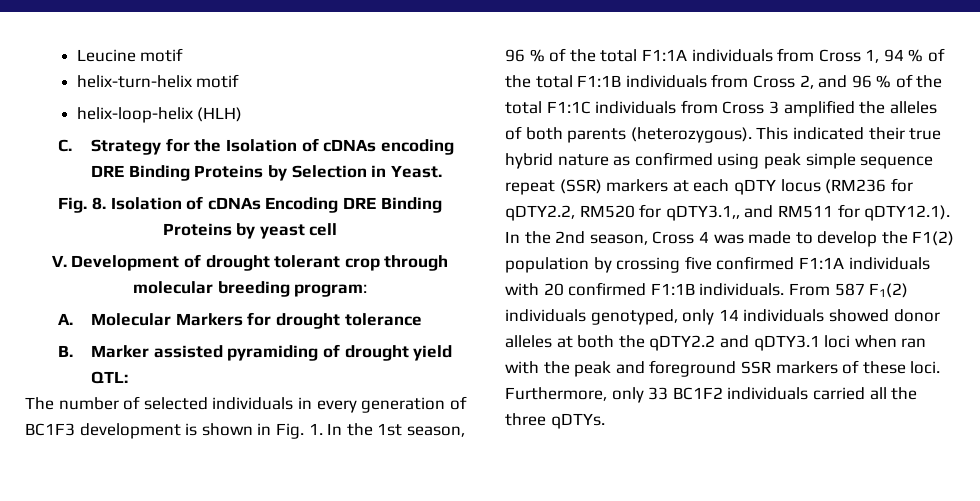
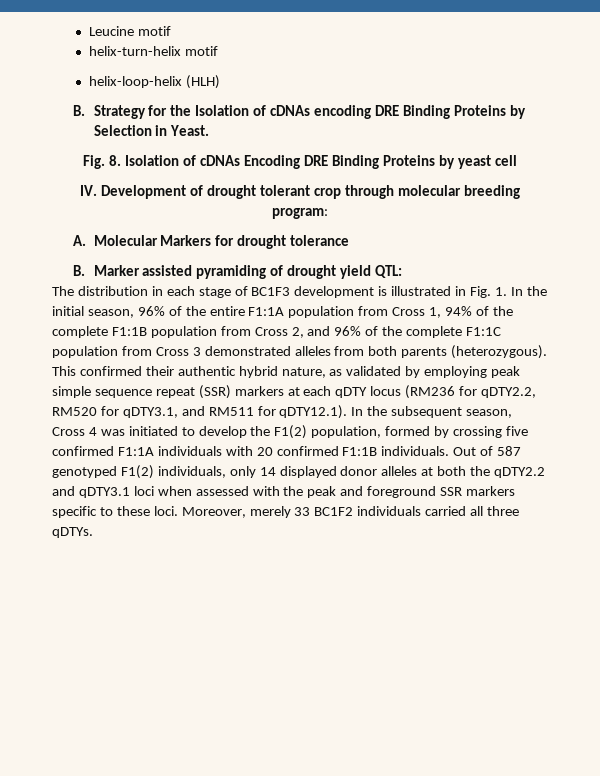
- C. Strategy for the Isolation of cDNAs encoding DRE Binding Proteins by Selection in Yeast.
+ B. Strategy for the Isolation of cDNAs encoding DRE Binding Proteins by Selection in Yeast.
- V. Development of drought tolerant crop through molecular breeding program:
+ IV. Development of drought tolerant crop through molecular breeding program:
- The number of selected individuals in every generation of BC1F3 development is shown in Fig. 1. In the 1st season, 96 % of the total F1:1A individuals from Cross 1, 94 % of the total F1:1B individuals from Cross 2, and 96 % of the total F1:1C individuals from Cross 3 amplified the alleles of both parents (heterozygous). This indicated their true hybrid nature as confirmed using peak simple sequence repeat (SSR) markers at each qDTY locus (RM236 for qDTY2.2, RM520 for qDTY3.1,, and RM511 for qDTY12.1). In the 2nd season, Cross 4 was made to develop the F1(2) population by crossing five confirmed F1:1A individuals with 20 confirmed F1:1B individuals.
+ The distribution in each stage of BC1F3 development is illustrated in Fig. 1. In the initial season, 96% of the entire F1:1A population from Cross 1, 94% of the complete F1:1B population from Cross 2, and 96% of the complete F1:1C population from Cross 3 demonstrated alleles from both parents (heterozygous). This confirmed their authentic hybrid nature, as validated by employing peak simple sequence repeat (SSR) markers at each qDTY locus (RM236 for qDTY2.2, RM520 for qDTY3.1, and RM511 for qDTY12.1). In the subsequent season, Cross 4 was initiated to develop the F1(2) population, formed by crossing five confirmed F1:1A individuals with 20 confirmed F1:1B individuals.
- From 587 F1(2) individuals genotyped, only 14 individuals showed donor alleles at both the qDTY2.2 and qDTY3.1 loci when ran with the peak and foreground SSR markers of these loci. Furthermore, only 33 BC1F2 individuals carried all the three qDTYs.
+ Out of 587 genotyped F1(2) individuals, only 14 displayed donor alleles at both the qDTY2.2 and qDTY3.1 loci when assessed with the peak and foreground SSR markers specific to these loci. Moreover, merely 33 BC1F2 individuals carried all three qDTYs.

